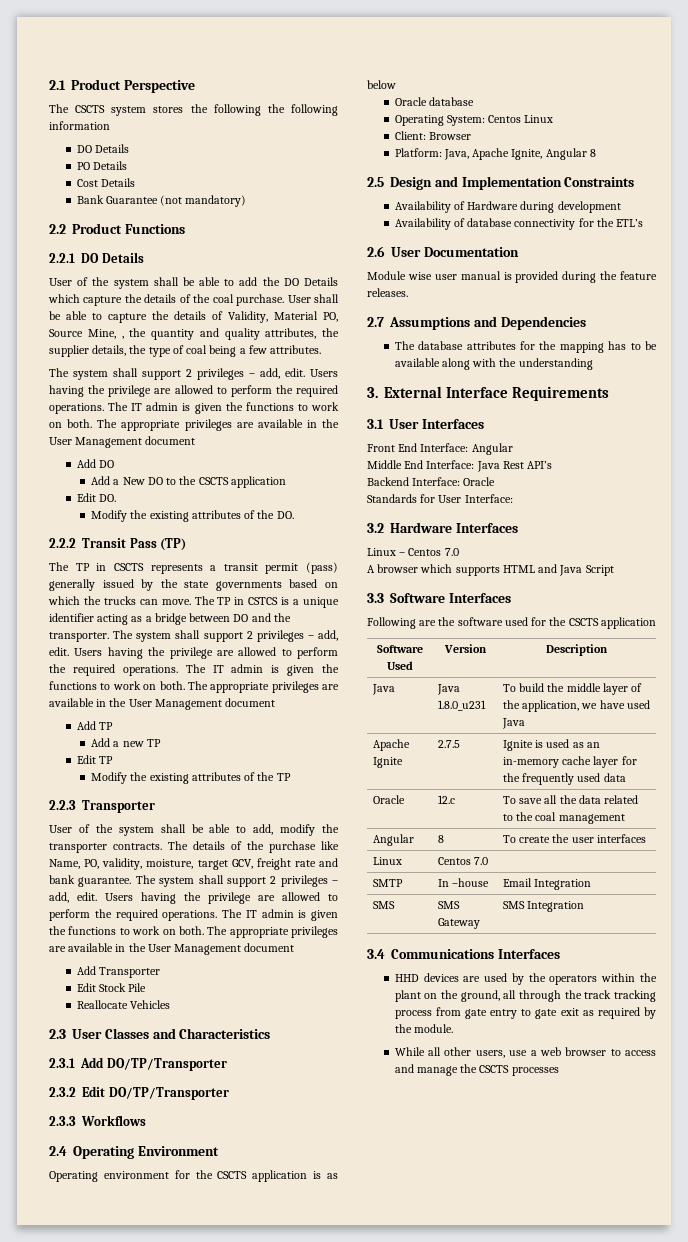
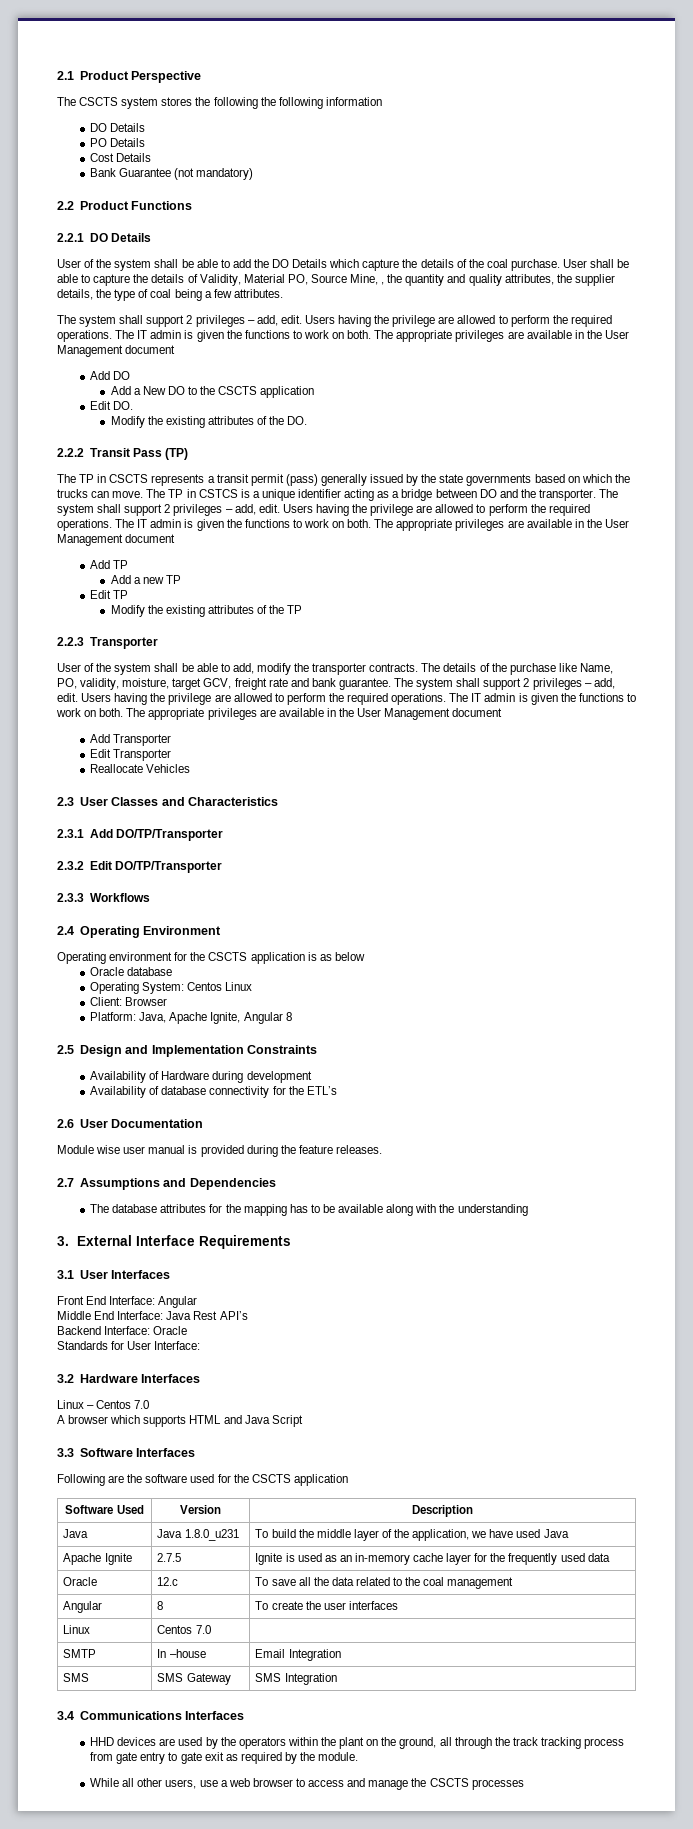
- Edit Stock Pile
+ Edit Transporter

